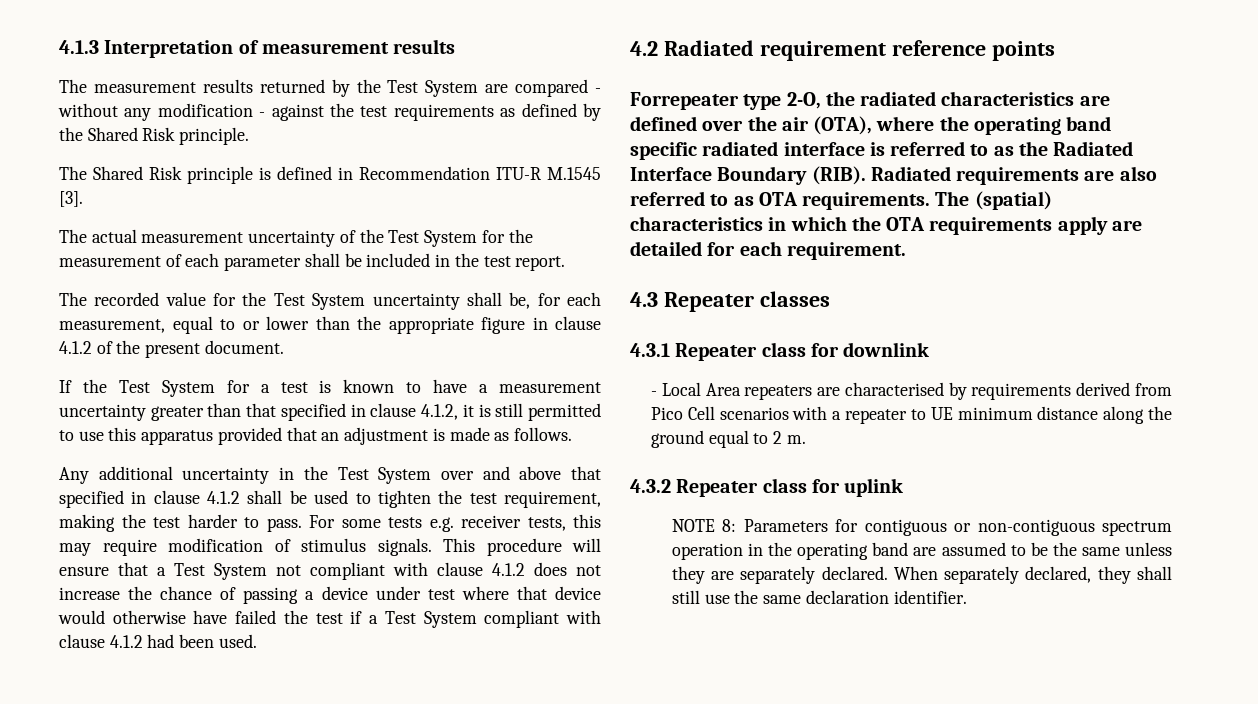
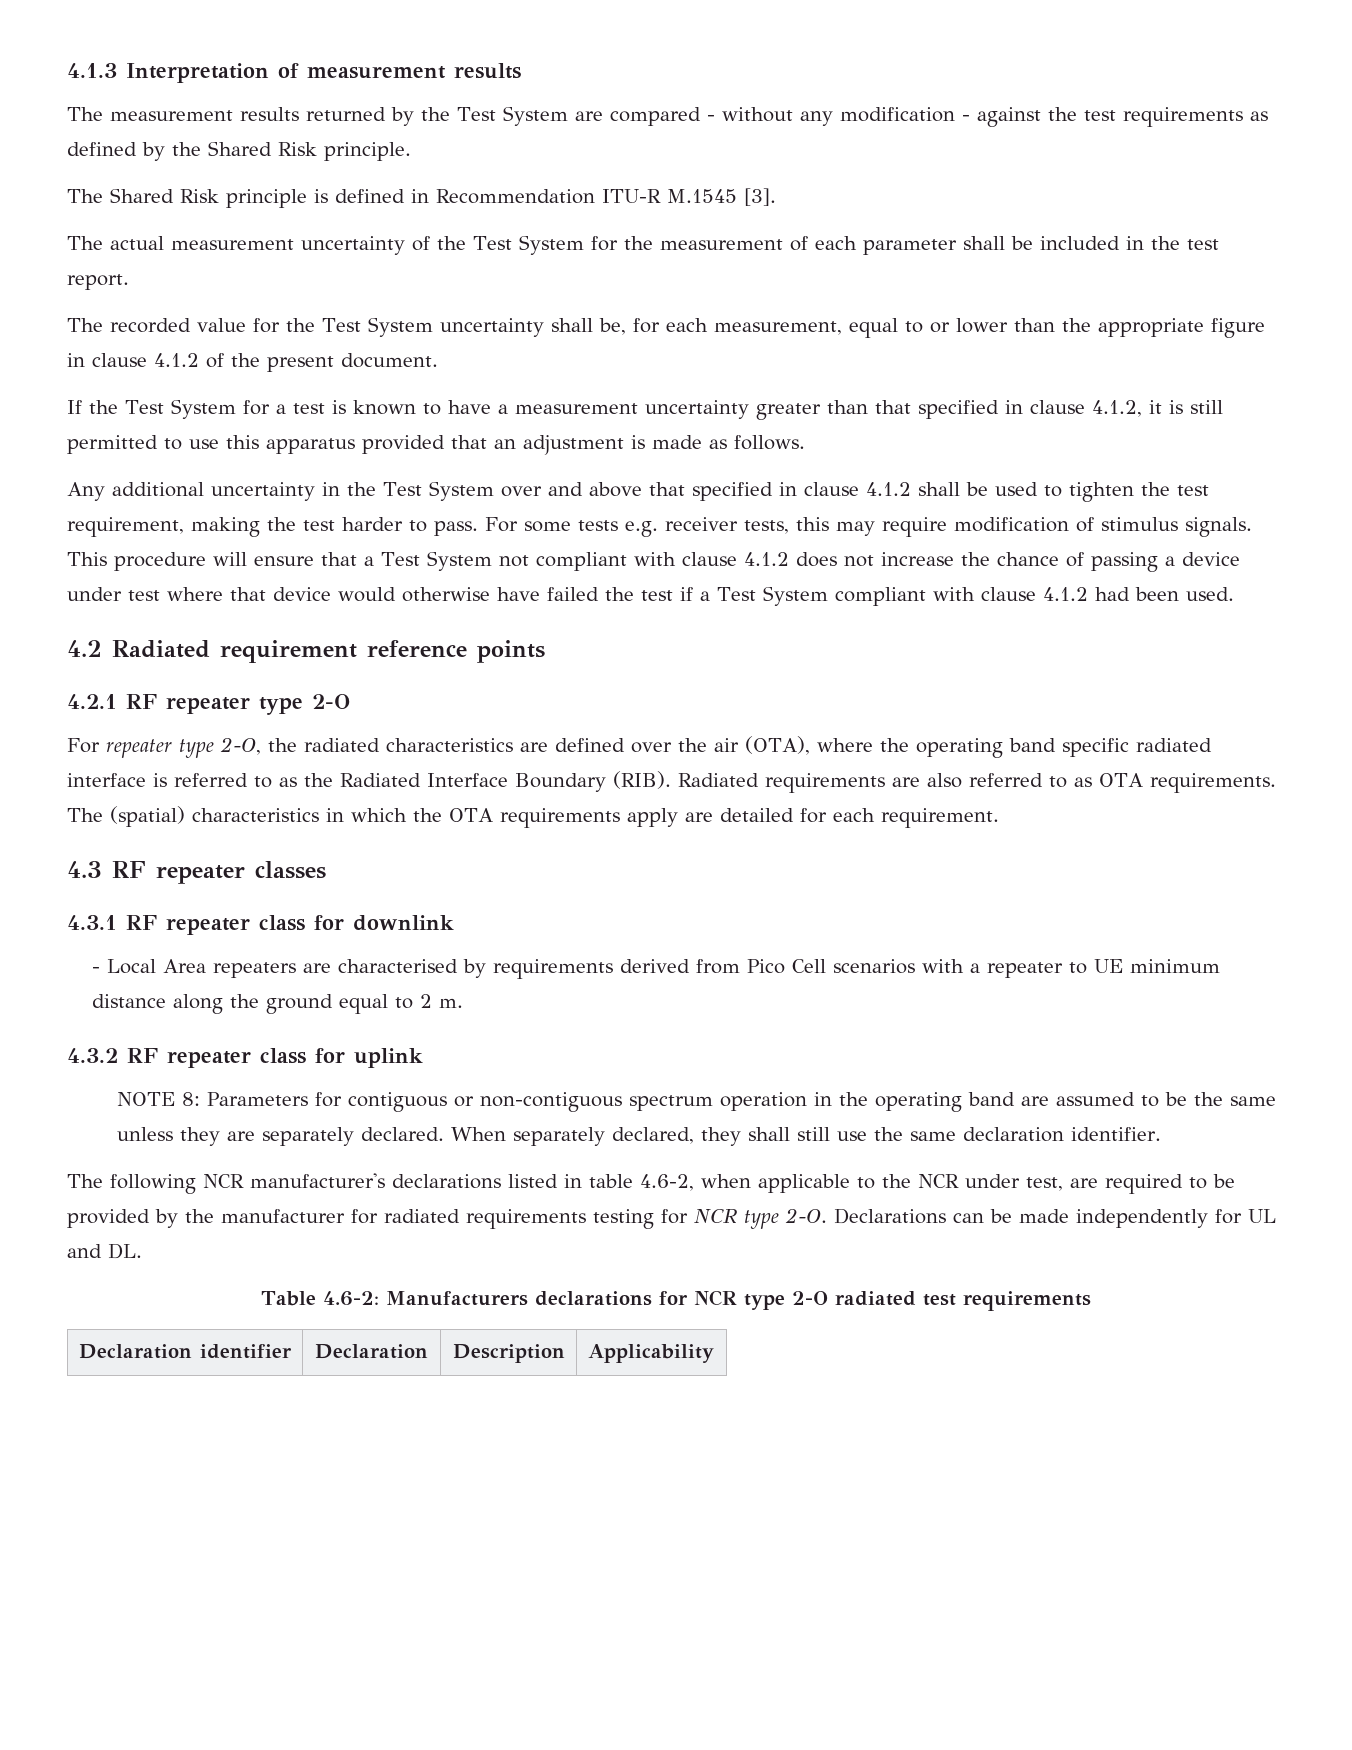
- Forrepeater type 2-O, the radiated characteristics are defined over the air (OTA), where the operating band specific radiated interface is referred to as the Radiated Interface Boundary (RIB).
+ 4.2.1 RF repeater type 2-O
+ For repeater type 2-O, the radiated characteristics are defined over the air (OTA), where the operating band specific radiated interface is referred to as the Radiated Interface Boundary (RIB).
- 4.3 Repeater classes
+ 4.3 RF repeater classes
- 4.3.1 Repeater class for downlink
+ 4.3.1 RF repeater class for downlink
- 4.3.2 Repeater class for uplink
+ 4.3.2 RF repeater class for uplink
+ The following NCR manufacturer's declarations listed in table 4.6-2, when applicable to the NCR under test, are required to be provided by the manufacturer for radiated requirements testing for NCR type 2-O. Declarations can be made independently for UL and DL.
+ Table 4.6-2: Manufacturers declarations for NCR type 2-O radiated test requirements
+ Declaration identifier | Declaration | Description | Applicability

